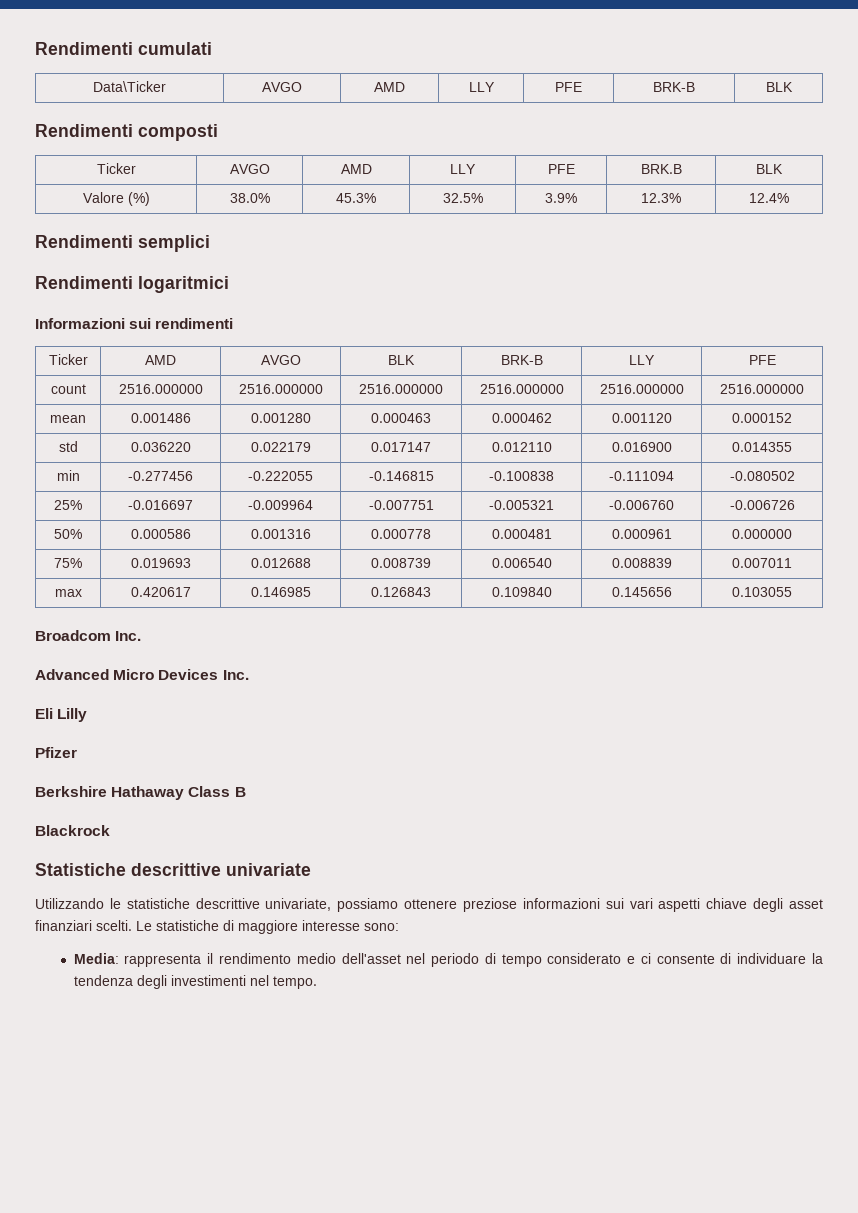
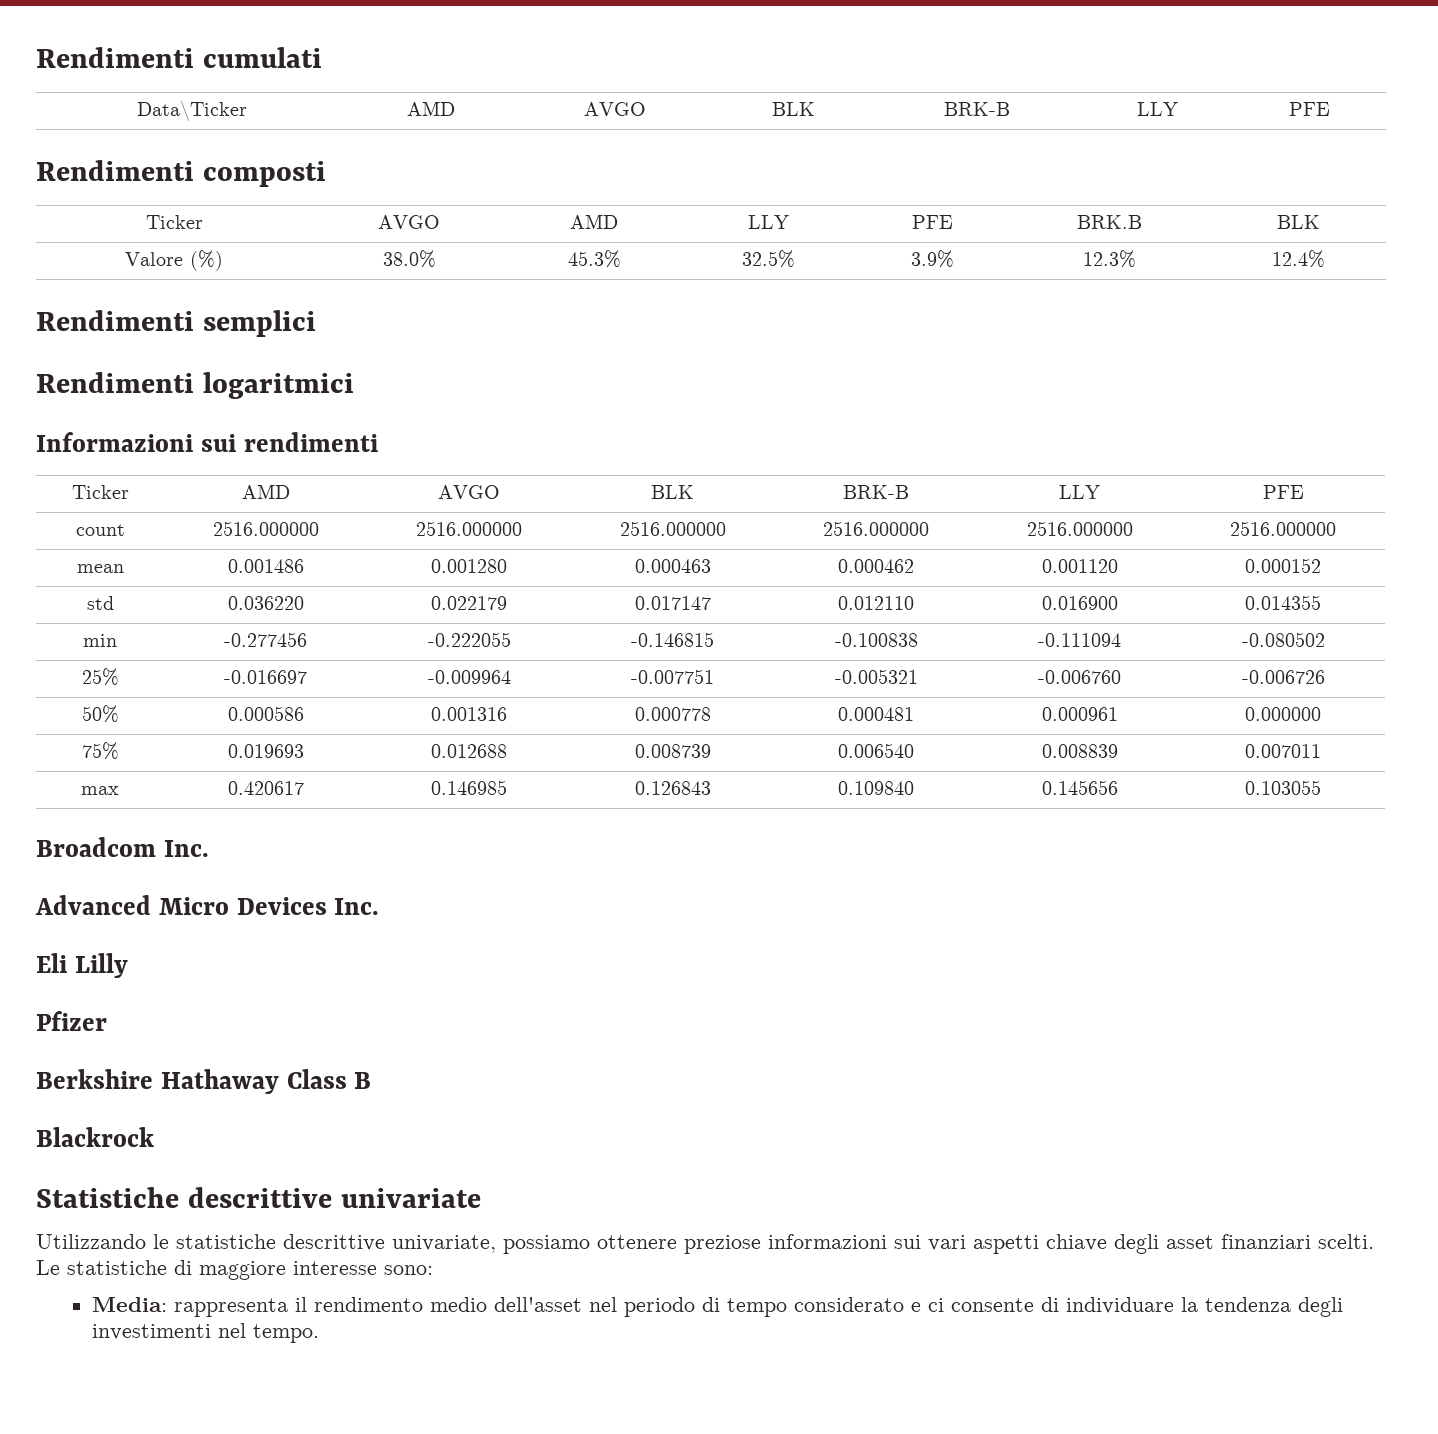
- Data\Ticker | AVGO | AMD | LLY | PFE | BRK-B | BLK
+ Data\Ticker | AMD | AVGO | BLK | BRK-B | LLY | PFE

